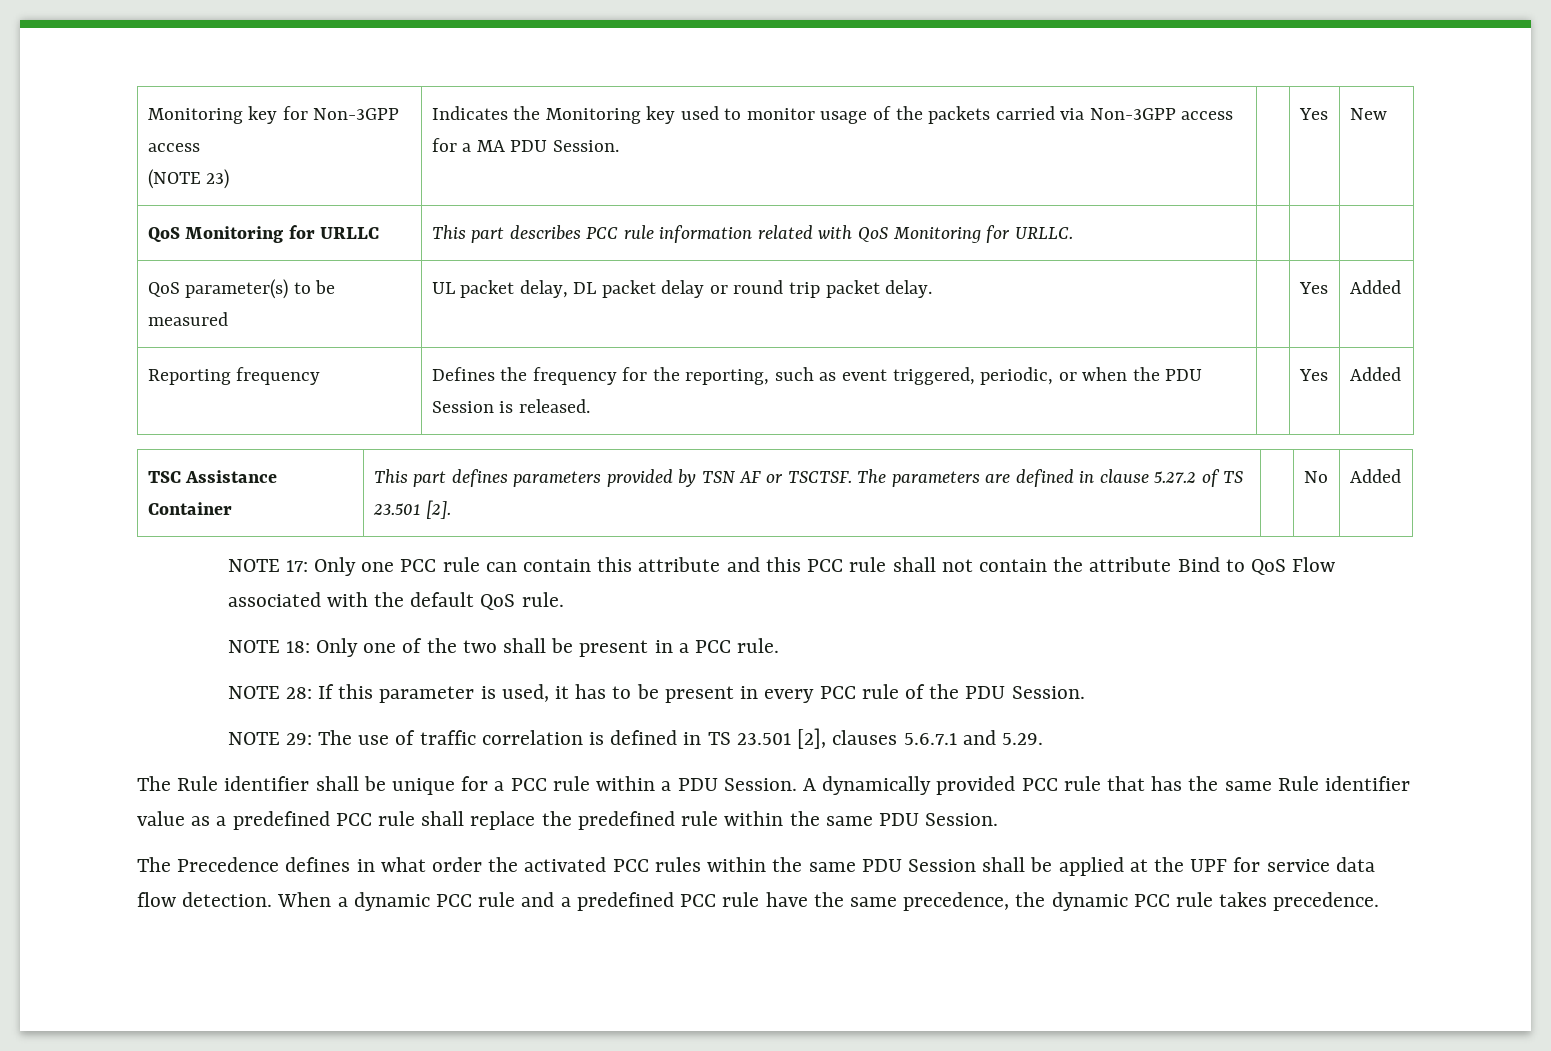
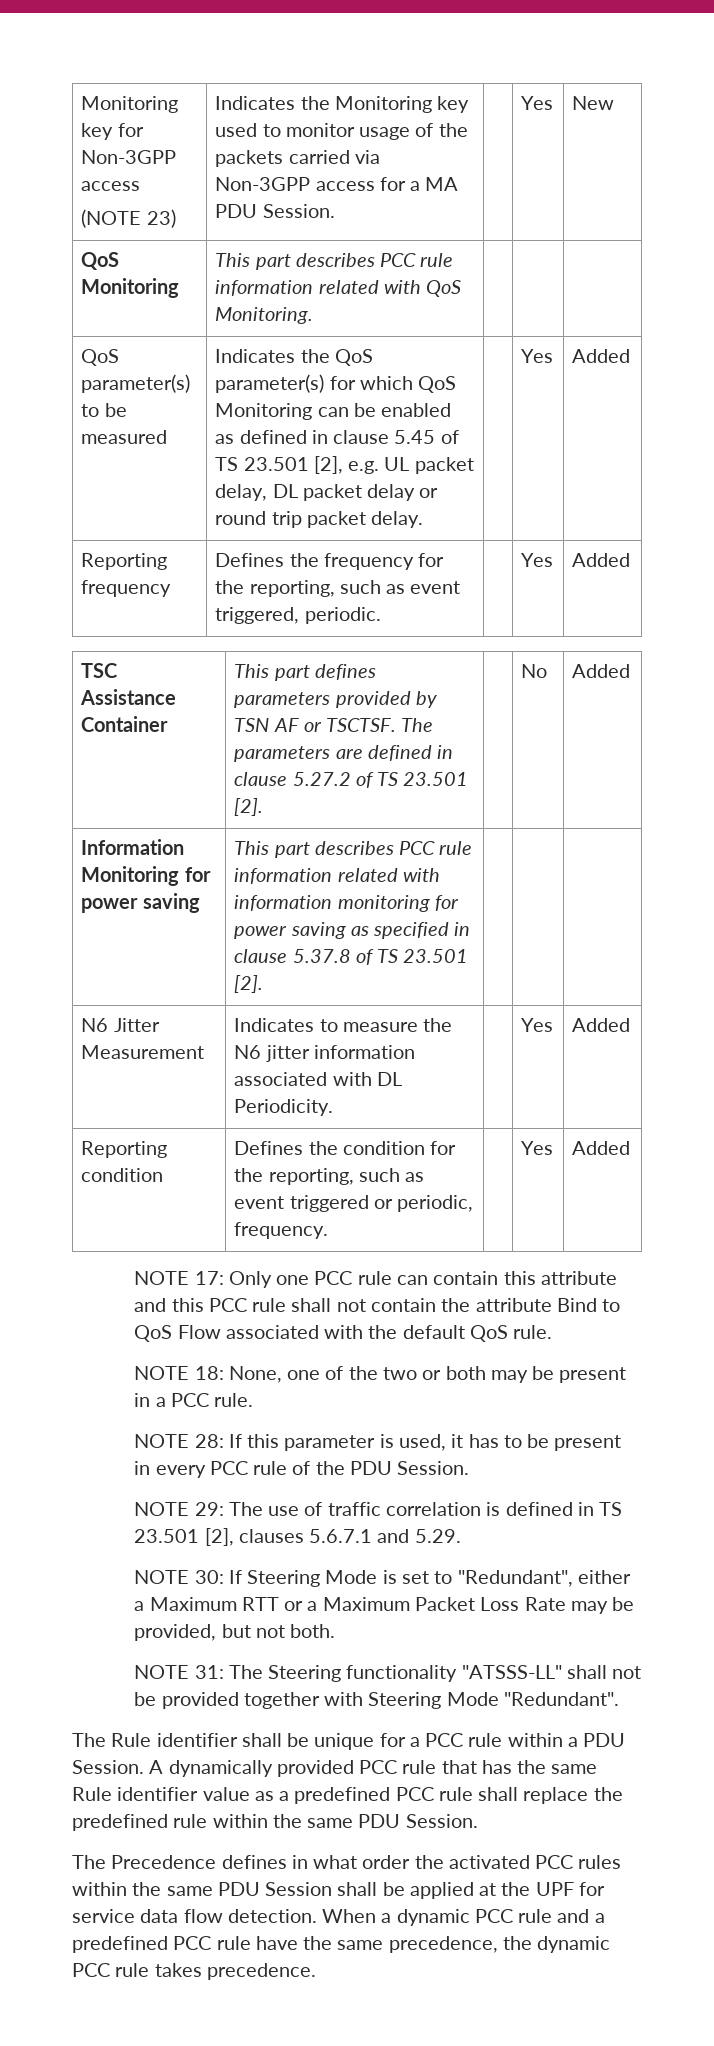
- QoS Monitoring for URLLC | This part describes PCC rule information related with QoS Monitoring for URLLC. | | |
+ QoS Monitoring | This part describes PCC rule information related with QoS Monitoring. | | |
- QoS parameter(s) to be measured | UL packet delay, DL packet delay or round trip packet delay. | | Yes | Added
+ QoS parameter(s) to be measured | Indicates the QoS parameter(s) for which QoS Monitoring can be enabled as defined in clause 5.45 of TS 23.501 [2], e.g. UL packet delay, DL packet delay or round trip packet delay. | | Yes | Added
- Reporting frequency | Defines the frequency for the reporting, such as event triggered, periodic, or when the PDU Session is released. | | Yes | Added
+ Reporting frequency | Defines the frequency for the reporting, such as event triggered, periodic. | | Yes | Added
+ Information Monitoring for power saving | This part describes PCC rule information related with information monitoring for power saving as specified in clause 5.37.8 of TS 23.501 [2]. | | |
+ N6 Jitter Measurement | Indicates to measure the N6 jitter information associated with DL Periodicity. | | Yes | Added
+ Reporting condition | Defines the condition for the reporting, such as event triggered or periodic, frequency. | | Yes | Added
- NOTE 18: Only one of the two shall be present in a PCC rule.
+ NOTE 18: None, one of the two or both may be present in a PCC rule.
+ NOTE 30: If Steering Mode is set to "Redundant", either a Maximum RTT or a Maximum Packet Loss Rate may be provided, but not both.
+ NOTE 31: The Steering functionality "ATSSS-LL" shall not be provided together with Steering Mode "Redundant".

